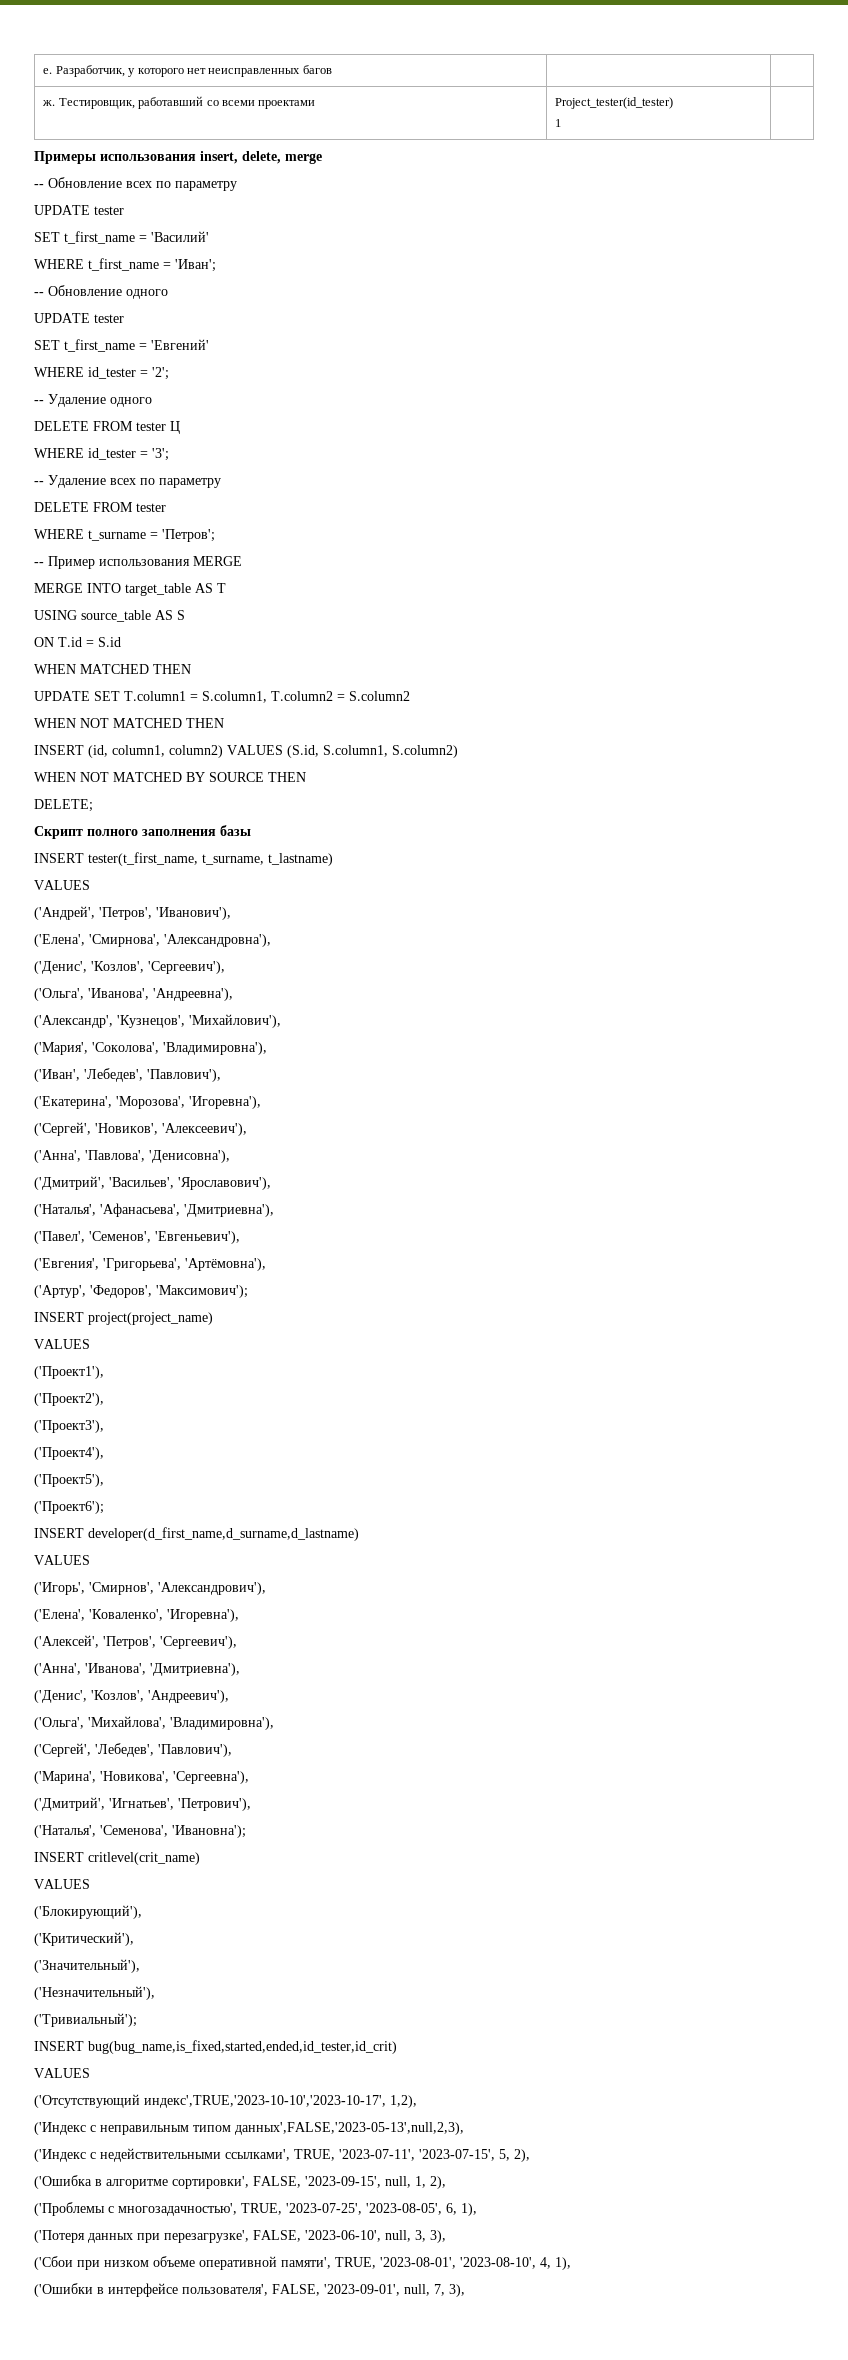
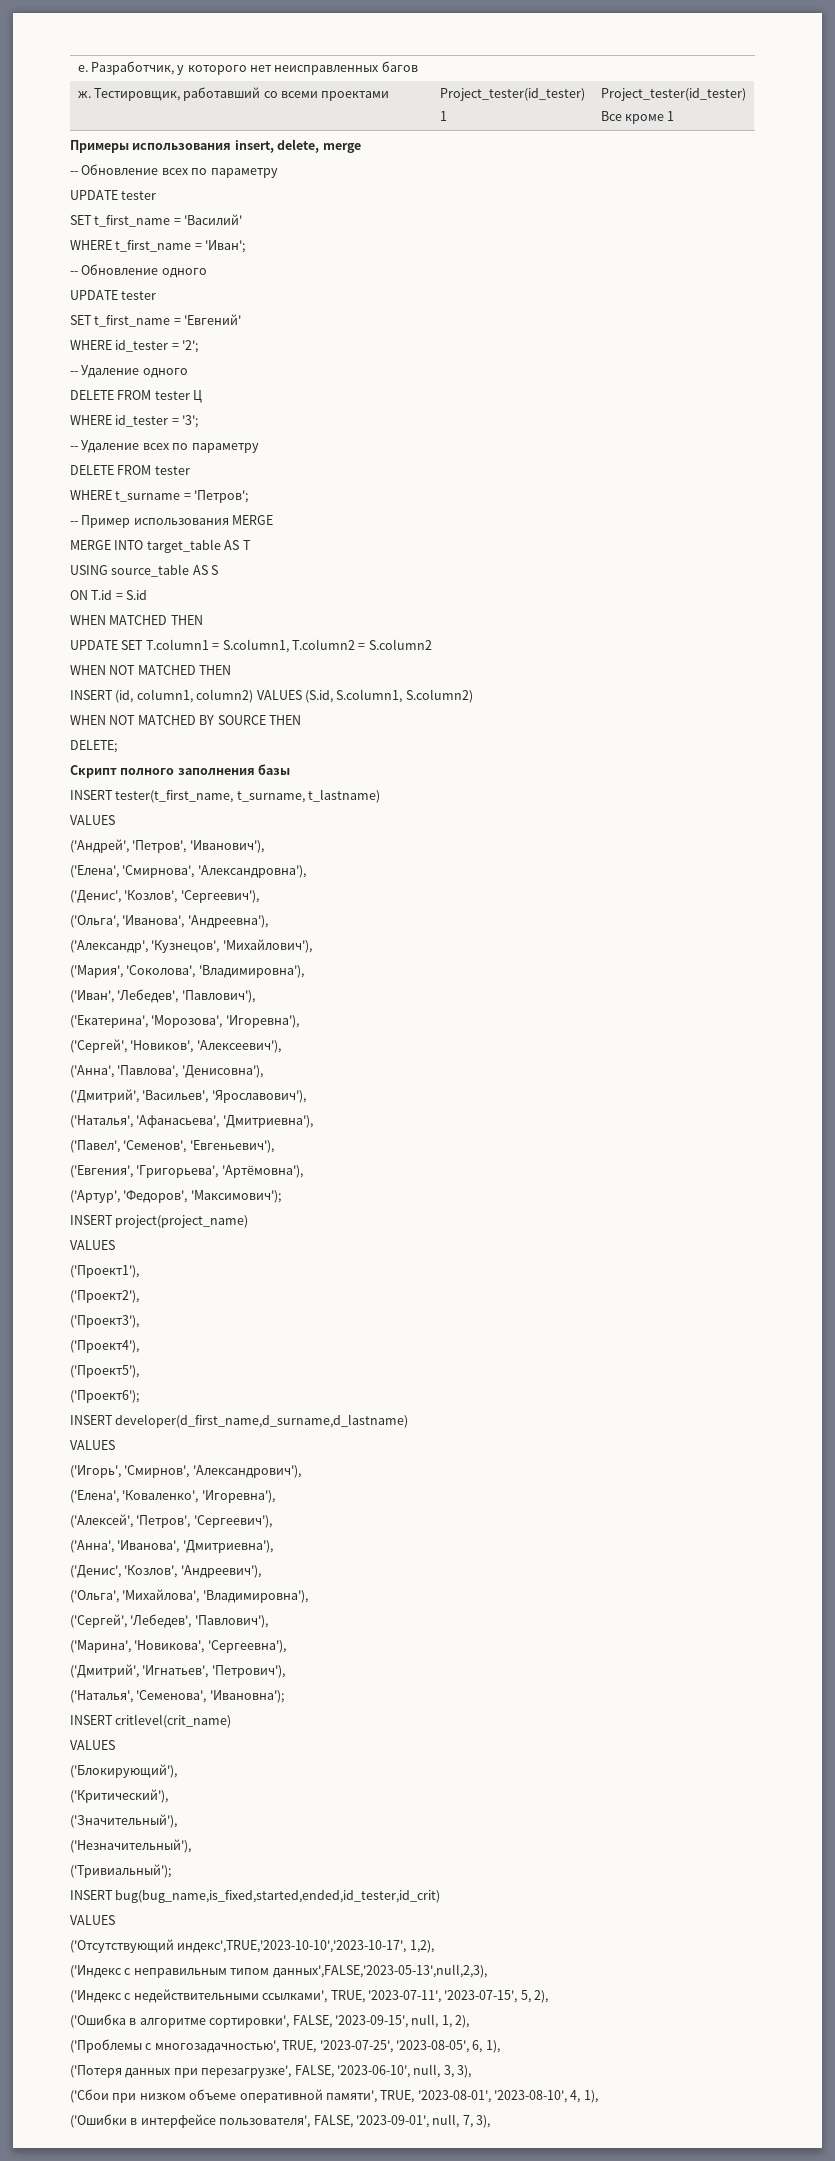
  ж. Тестировщик, работавший со всеми проектами | Project_tester(id_tester)
- 1 |
+ 1 | Project_tester(id_tester)
+ Все кроме 1

